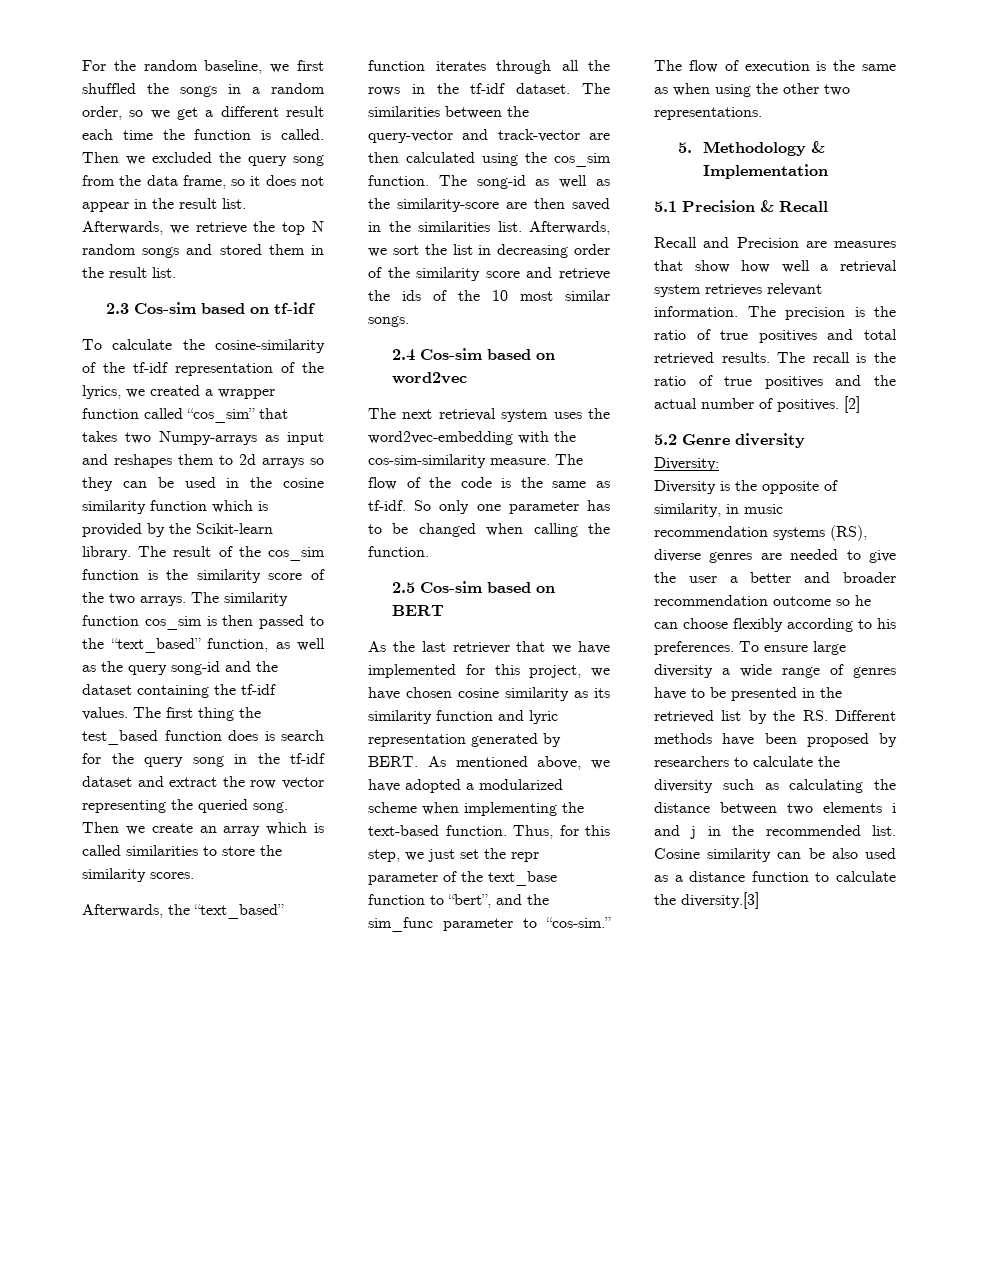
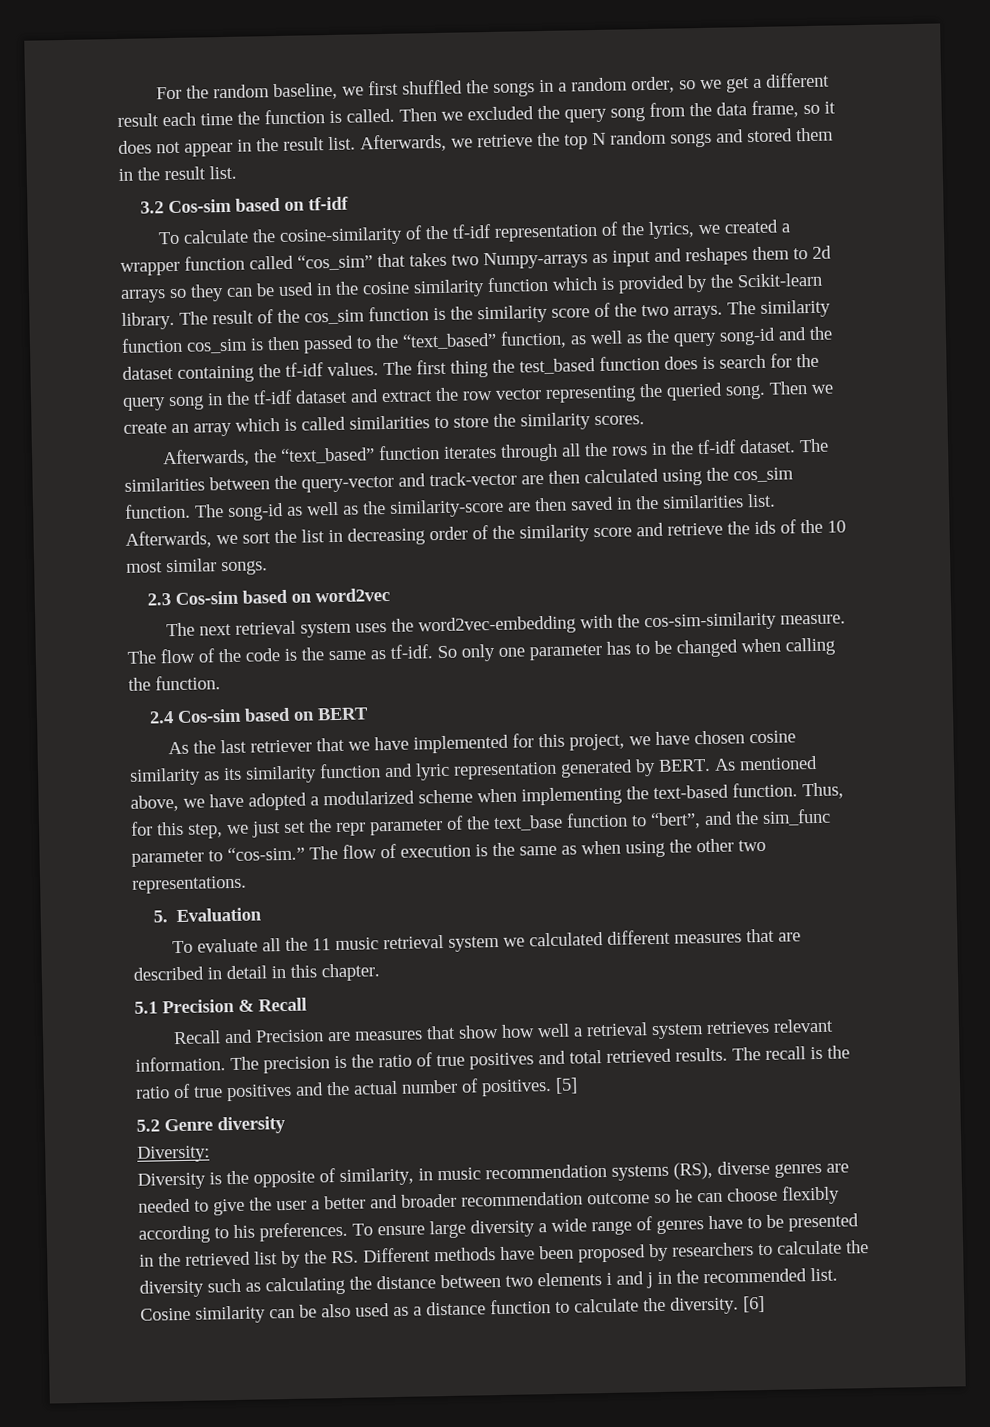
- 2.3 Cos-sim based on tf-idf
+ 3.2 Cos-sim based on tf-idf
- 2.4 Cos-sim based on word2vec
+ 2.3 Cos-sim based on word2vec
- 2.5 Cos-sim based on BERT
+ 2.4 Cos-sim based on BERT
- 5. Methodology & Implementation
+ 5. Evaluation
+ To evaluate all the 11 music retrieval system we calculated different measures that are described in detail in this chapter.
- [2]
+ [5]
- Cosine similarity can be also used as a distance function to calculate the diversity.[3]
+ Cosine similarity can be also used as a distance function to calculate the diversity. [6]

